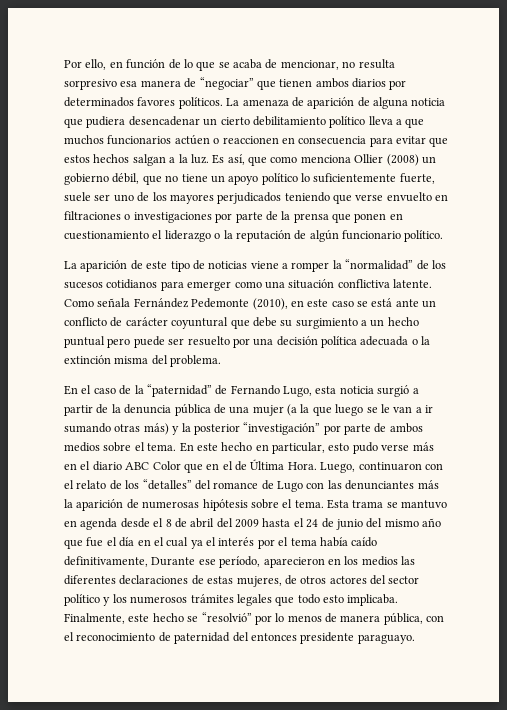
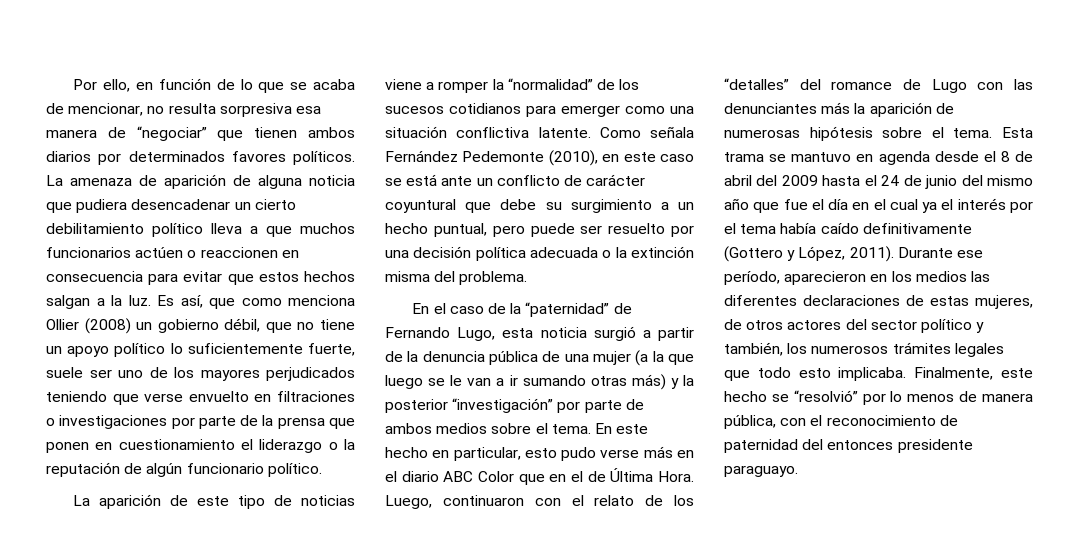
- Por ello, en función de lo que se acaba de mencionar, no resulta sorpresivo esa manera de “negociar” que tienen ambos diarios por determinados favores políticos.
+ Por ello, en función de lo que se acaba de mencionar, no resulta sorpresiva esa manera de “negociar” que tienen ambos diarios por determinados favores políticos.
- Como señala Fernández Pedemonte (2010), en este caso se está ante un conflicto de carácter coyuntural que debe su surgimiento a un hecho puntual pero puede ser resuelto por una decisión política adecuada o la extinción misma del problema.
+ Como señala Fernández Pedemonte (2010), en este caso se está ante un conflicto de carácter coyuntural que debe su surgimiento a un hecho puntual, pero puede ser resuelto por una decisión política adecuada o la extinción misma del problema.
- Esta trama se mantuvo en agenda desde el 8 de abril del 2009 hasta el 24 de junio del mismo año que fue el día en el cual ya el interés por el tema había caído definitivamente, Durante ese período, aparecieron en los medios las diferentes declaraciones de estas mujeres, de otros actores del sector político y los numerosos trámites legales que todo esto implicaba.
+ Esta trama se mantuvo en agenda desde el 8 de abril del 2009 hasta el 24 de junio del mismo año que fue el día en el cual ya el interés por el tema había caído definitivamente (Gottero y López, 2011). Durante ese período, aparecieron en los medios las diferentes declaraciones de estas mujeres, de otros actores del sector político y también, los numerosos trámites legales que todo esto implicaba.

